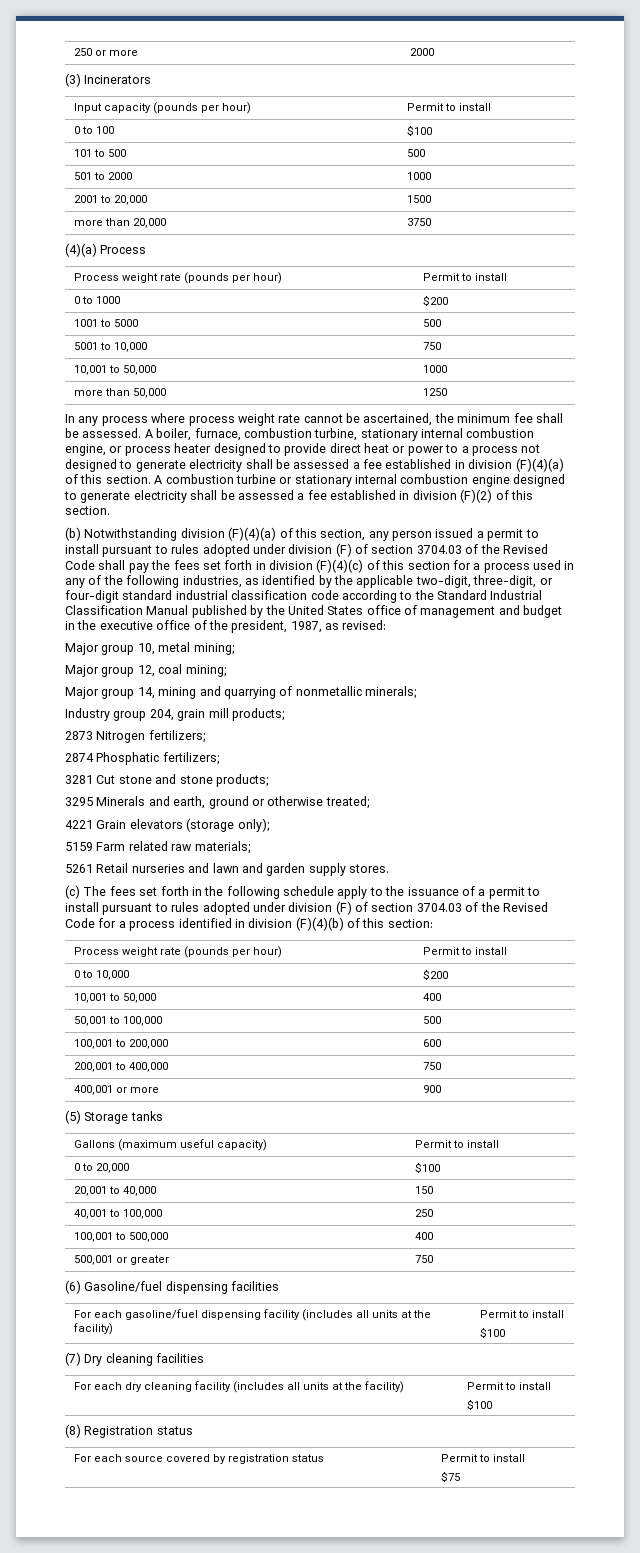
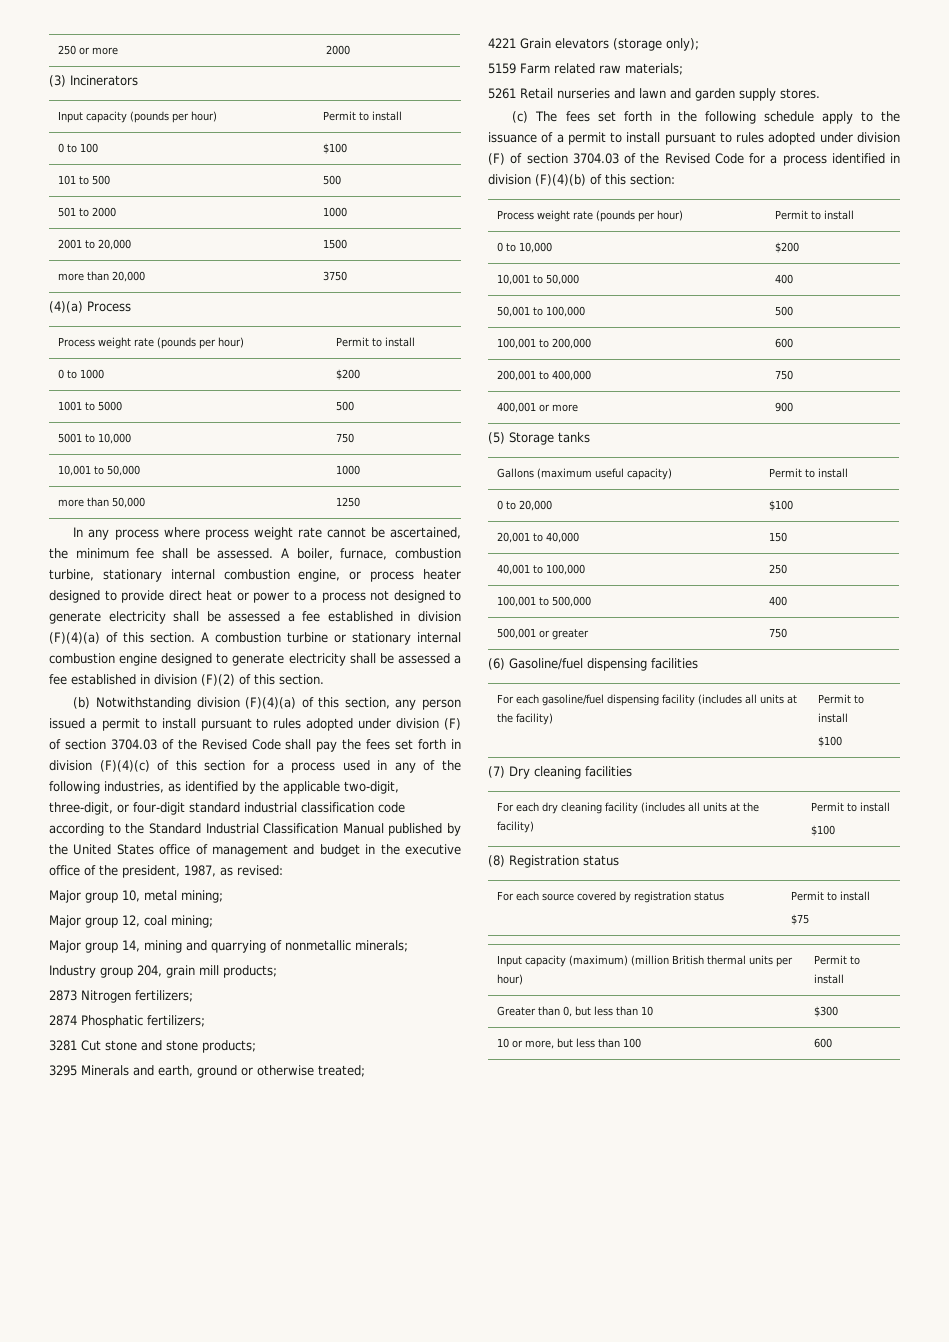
+ Input capacity (maximum) (million British thermal units per hour) | Permit to install
+ Greater than 0, but less than 10 | $300
+ 10 or more, but less than 100 | 600

